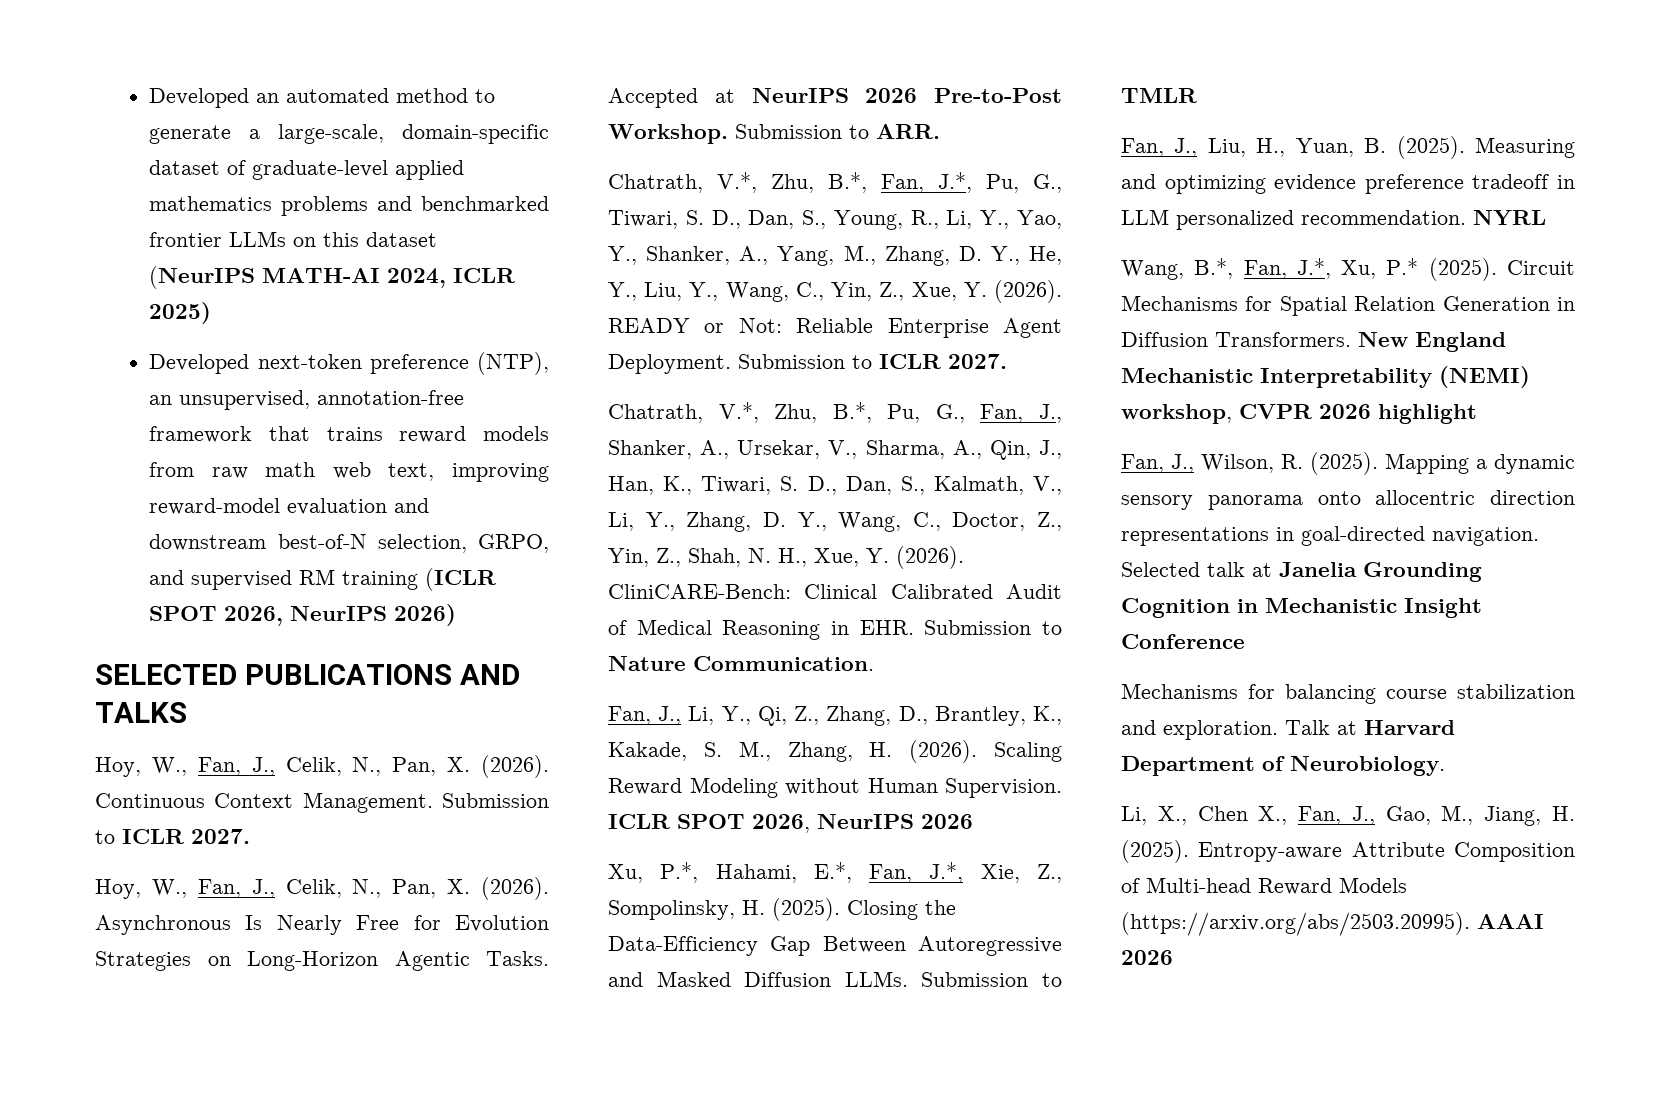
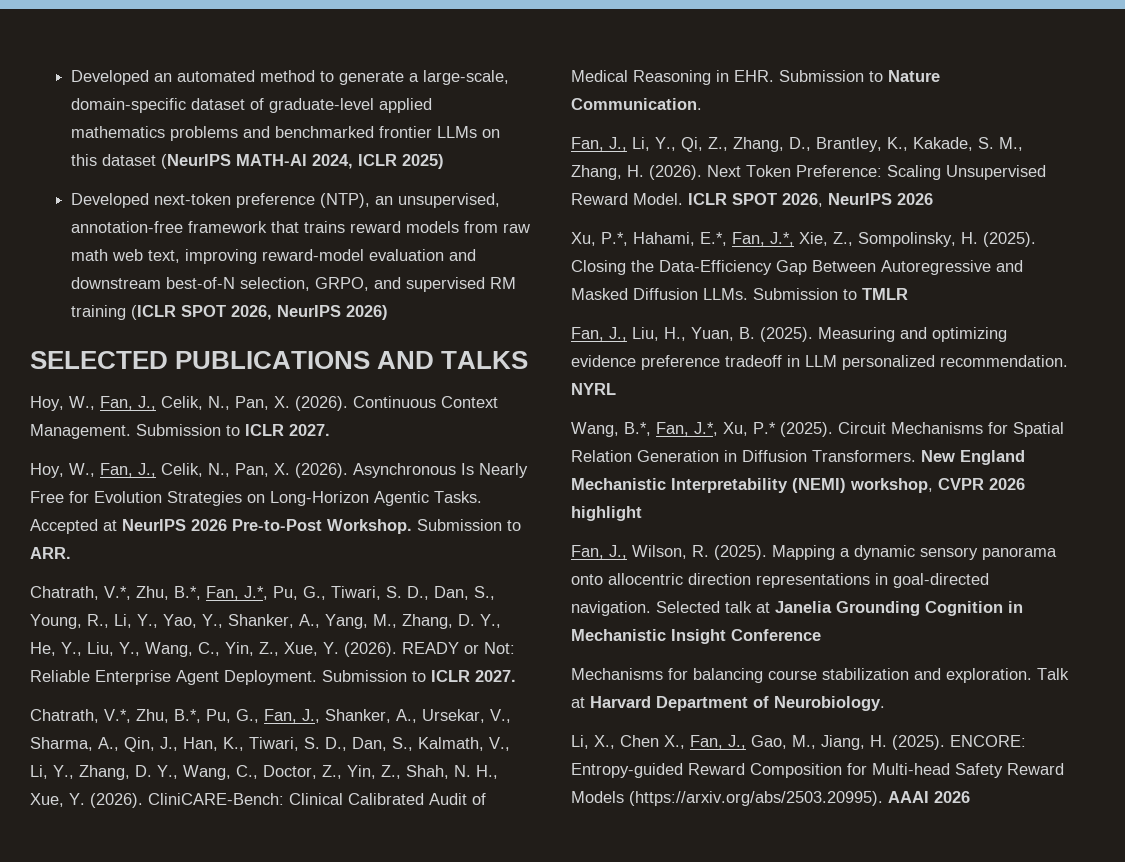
- Scaling Reward Modeling without Human Supervision.
+ Next Token Preference: Scaling Unsupervised Reward Model.
- Entropy-aware Attribute Composition of Multi-head Reward Models (https://arxiv.org/abs/2503.20995). AAAI 2026
+ ENCORE: Entropy-guided Reward Composition for Multi-head Safety Reward Models (https://arxiv.org/abs/2503.20995). AAAI 2026

